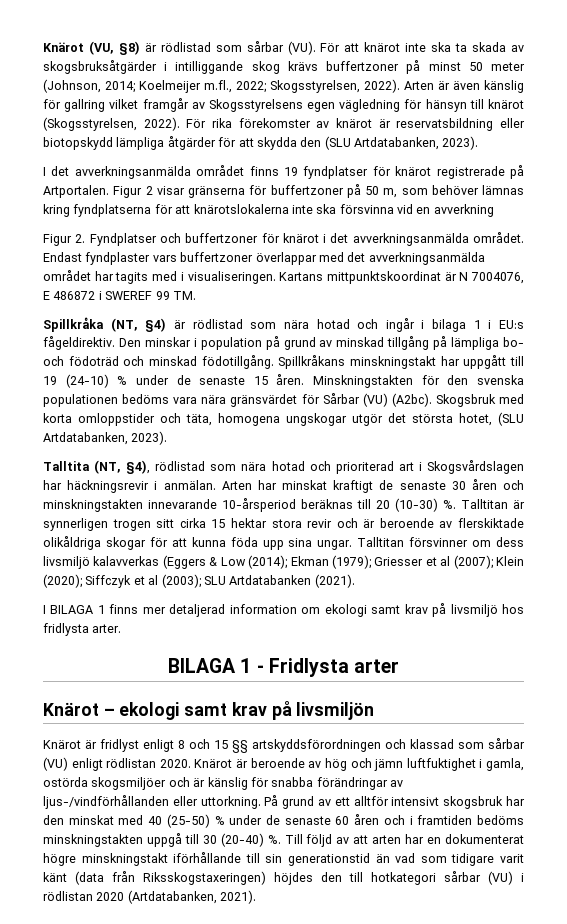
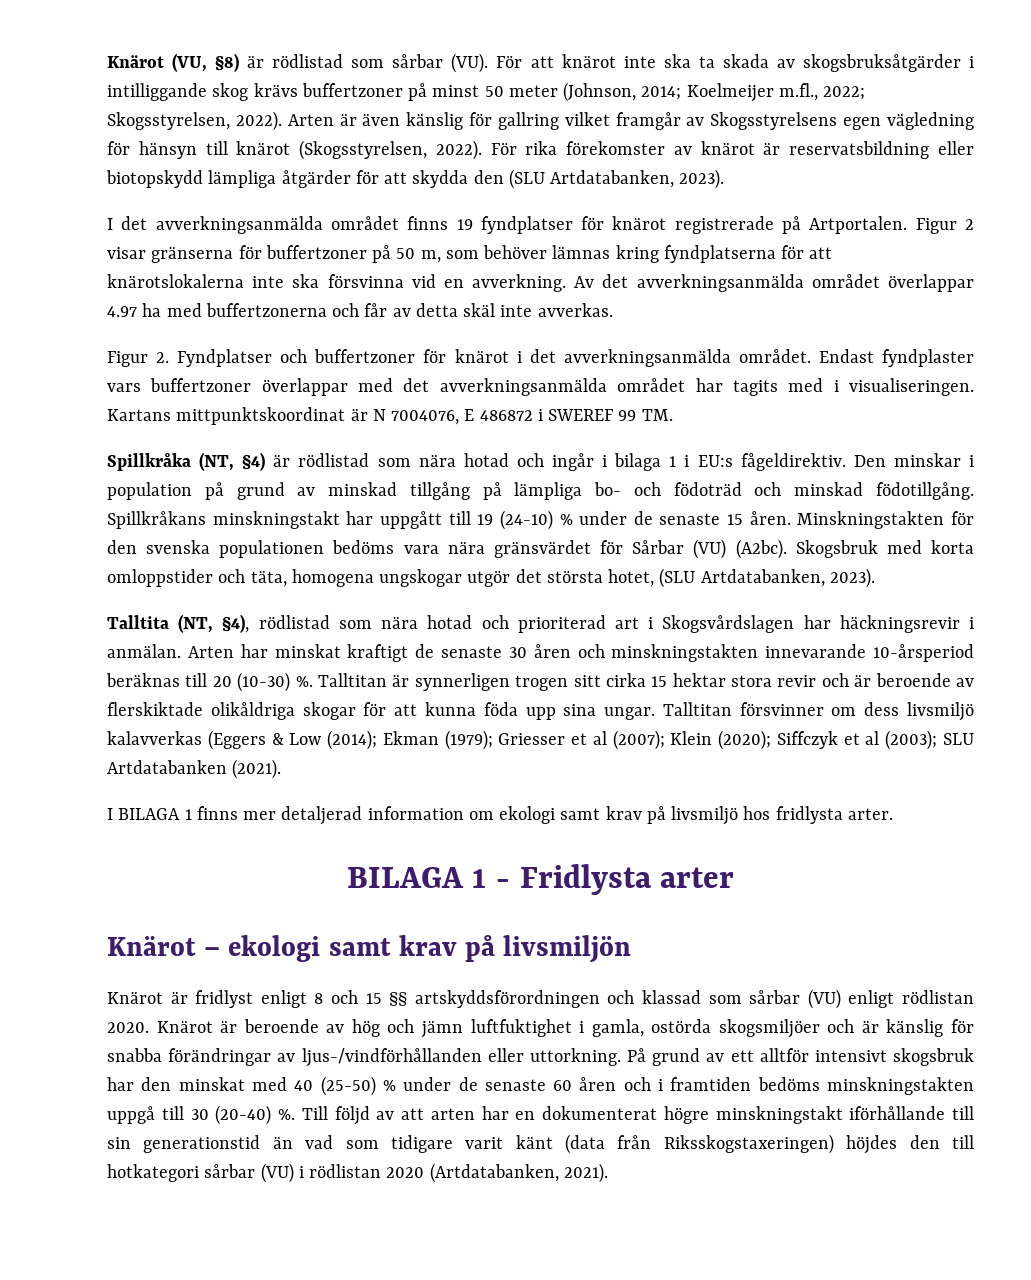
- Figur 2 visar gränserna för buffertzoner på 50 m, som behöver lämnas kring fyndplatserna för att knärotslokalerna inte ska försvinna vid en avverkning
+ Figur 2 visar gränserna för buffertzoner på 50 m, som behöver lämnas kring fyndplatserna för att knärotslokalerna inte ska försvinna vid en avverkning. Av det avverkningsanmälda området överlappar 4.97 ha med buffertzonerna och får av detta skäl inte avverkas.

